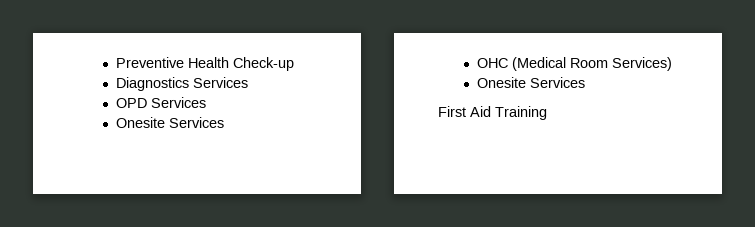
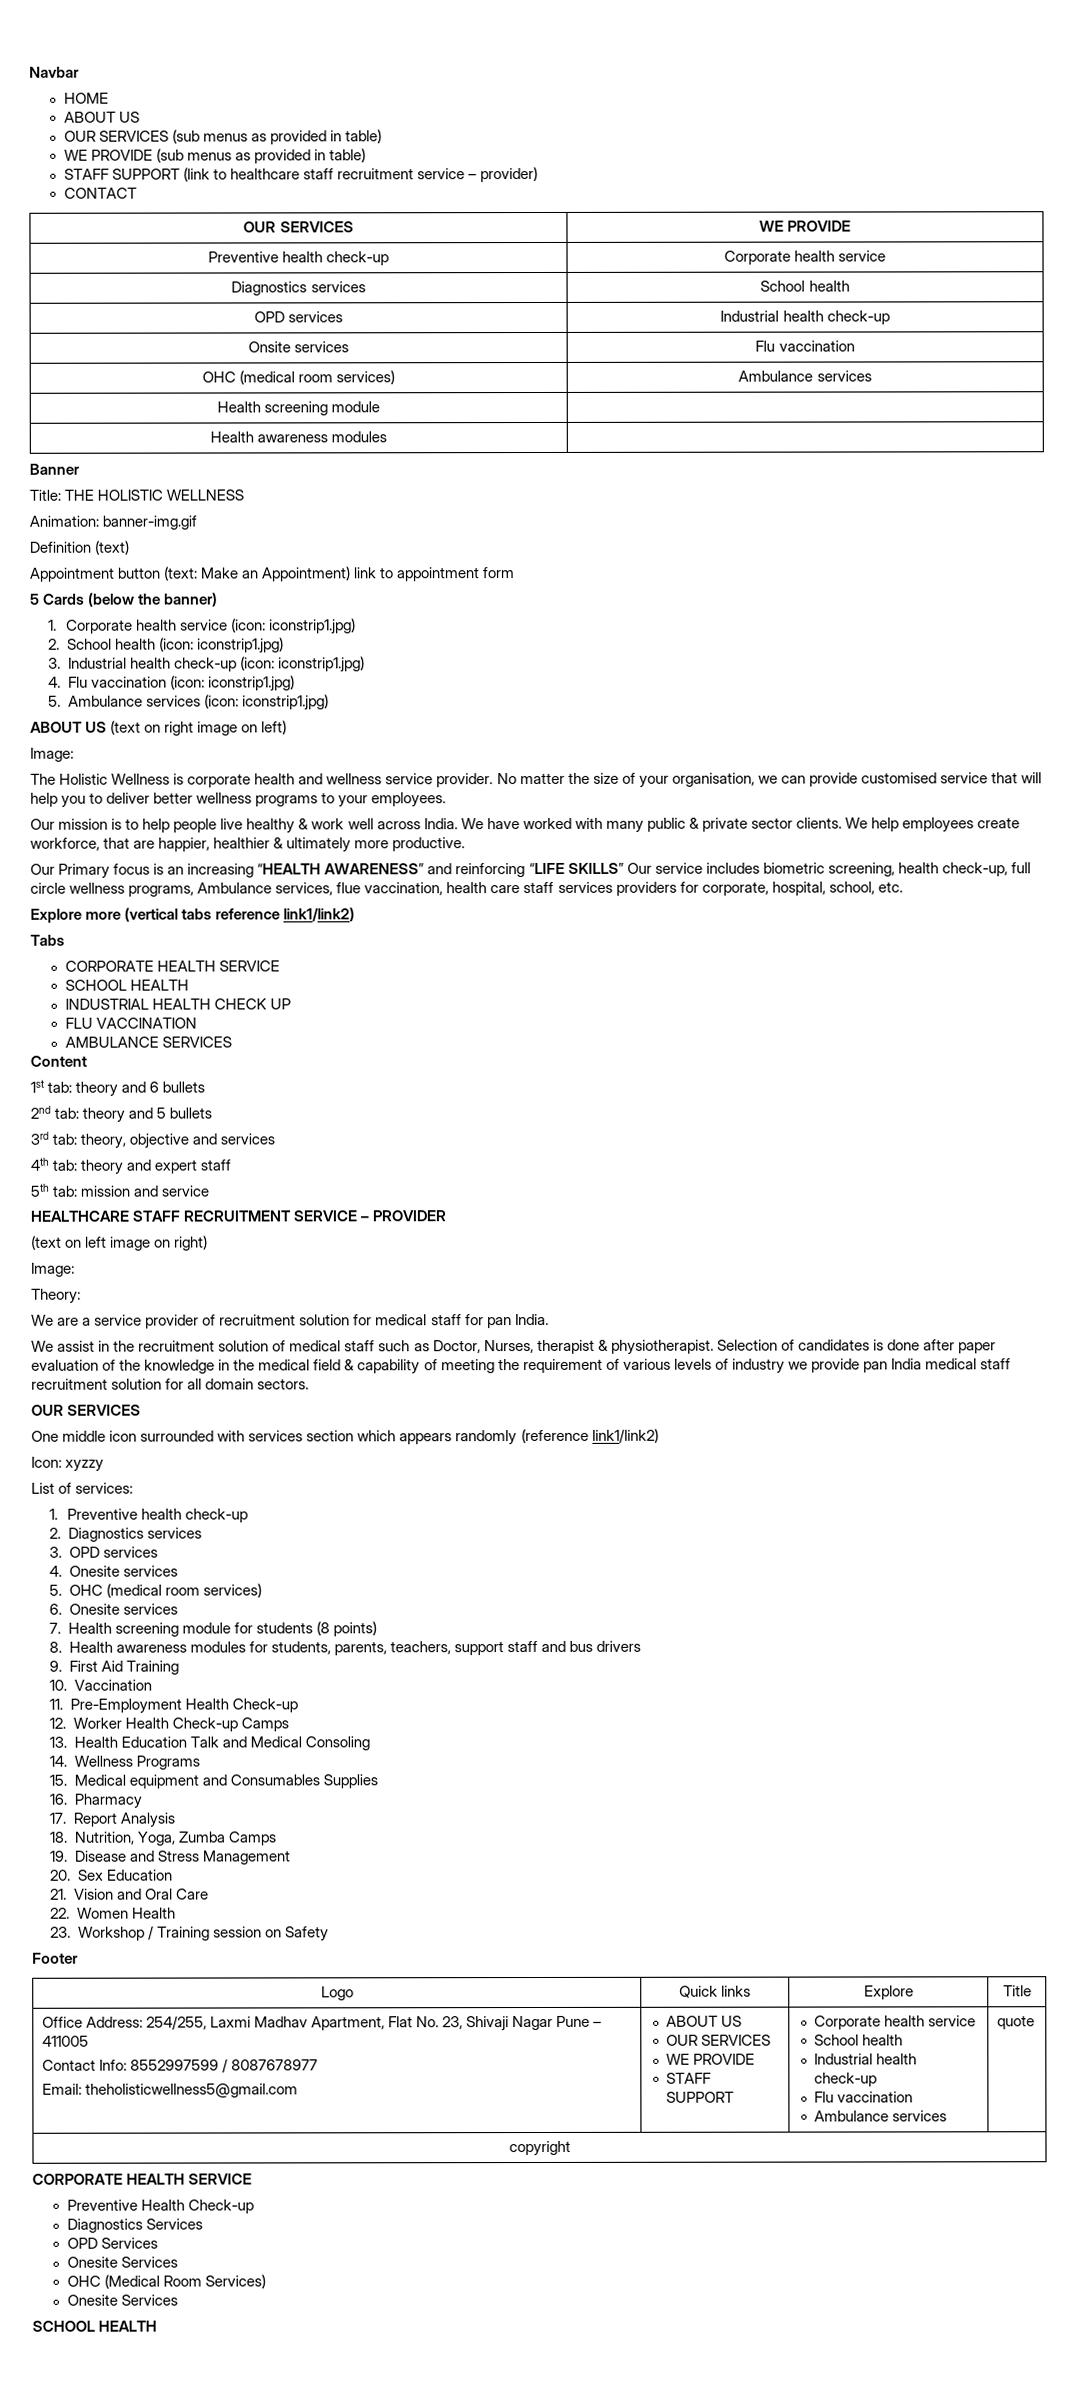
+ Navbar
+ HOME
+ ABOUT US
+ OUR SERVICES (sub menus as provided in table)
+ WE PROVIDE (sub menus as provided in table)
+ STAFF SUPPORT (link to healthcare staff recruitment service – provider)
+ CONTACT
+ OUR SERVICES | WE PROVIDE
+ Preventive health check-up | Corporate health service
+ Diagnostics services | School health
+ OPD services | Industrial health check-up
+ Onsite services | Flu vaccination
+ OHC (medical room services) | Ambulance services
+ Health screening module |
+ Health awareness modules |
+ Banner
+ Title: THE HOLISTIC WELLNESS
+ Animation: banner-img.gif
+ Definition (text)
+ Appointment button (text: Make an Appointment) link to appointment form
+ 5 Cards (below the banner)
+ 1. Corporate health service (icon: iconstrip1.jpg)
+ 2. School health (icon: iconstrip1.jpg)
+ 3. Industrial health check-up (icon: iconstrip1.jpg)
+ 4. Flu vaccination (icon: iconstrip1.jpg)
+ 5. Ambulance services (icon: iconstrip1.jpg)
+ ABOUT US (text on right image on left)
+ Image:
+ The Holistic Wellness is corporate health and wellness service provider. No matter the size of your organisation, we can provide customised service that will help you to deliver better wellness programs to your employees.
+ Our mission is to help people live healthy & work well across India. We have worked with many public & private sector clients. We help employees create workforce, that are happier, healthier & ultimately more productive.
+ Our Primary focus is an increasing “HEALTH AWARENESS” and reinforcing “LIFE SKILLS” Our service includes biometric screening, health check-up, full circle wellness programs, Ambulance services, flue vaccination, health care staff services providers for corporate, hospital, school, etc.
+ Explore more (vertical tabs reference link1/link2)
+ Tabs
+ CORPORATE HEALTH SERVICE
+ SCHOOL HEALTH
+ INDUSTRIAL HEALTH CHECK UP
+ FLU VACCINATION
+ AMBULANCE SERVICES
+ Content
+ 1st tab: theory and 6 bullets
+ 2nd tab: theory and 5 bullets
+ 3rd tab: theory, objective and services
+ 4th tab: theory and expert staff
+ 5th tab: mission and service
+ HEALTHCARE STAFF RECRUITMENT SERVICE – PROVIDER
+ (text on left image on right)
+ Image:
+ Theory:
+ We are a service provider of recruitment solution for medical staff for pan India.
+ We assist in the recruitment solution of medical staff such as Doctor, Nurses, therapist & physiotherapist. Selection of candidates is done after paper evaluation of the knowledge in the medical field & capability of meeting the requirement of various levels of industry we provide pan India medical staff recruitment solution for all domain sectors.
+ OUR SERVICES
+ One middle icon surrounded with services section which appears randomly (reference link1/link2)
+ Icon: xyzzy
+ List of services:
+ 1. Preventive health check-up
+ 2. Diagnostics services
+ 3. OPD services
+ 4. Onesite services
+ 5. OHC (medical room services)
+ 6. Onesite services
+ 7. Health screening module for students (8 points)
+ 8. Health awareness modules for students, parents, teachers, support staff and bus drivers
+ 9. First Aid Training
+ 10. Vaccination
+ 11. Pre-Employment Health Check-up
+ 12. Worker Health Check-up Camps
+ 13. Health Education Talk and Medical Consoling
+ 14. Wellness Programs
+ 15. Medical equipment and Consumables Supplies
+ 16. Pharmacy
+ 17. Report Analysis
+ 18. Nutrition, Yoga, Zumba Camps
+ 19. Disease and Stress Management
+ 20. Sex Education
+ 21. Vision and Oral Care
+ 22. Women Health
+ 23. Workshop / Training session on Safety
+ Footer
+ Logo | Quick links | Explore | Title
+ Office Address: 254/255, Laxmi Madhav Apartment, Flat No. 23, Shivaji Nagar Pune – 411005
+ Contact Info: 8552997599 / 8087678977
+ Email: theholisticwellness5@gmail.com | ABOUT US
+ OUR SERVICES
+ WE PROVIDE
+ STAFF SUPPORT | Corporate health service
+ School health
+ Industrial health check-up
+ Flu vaccination
+ Ambulance services | quote
+ copyright
+ CORPORATE HEALTH SERVICE
  OHC (Medical Room Services)
  Onesite Services
- First Aid Training
+ SCHOOL HEALTH

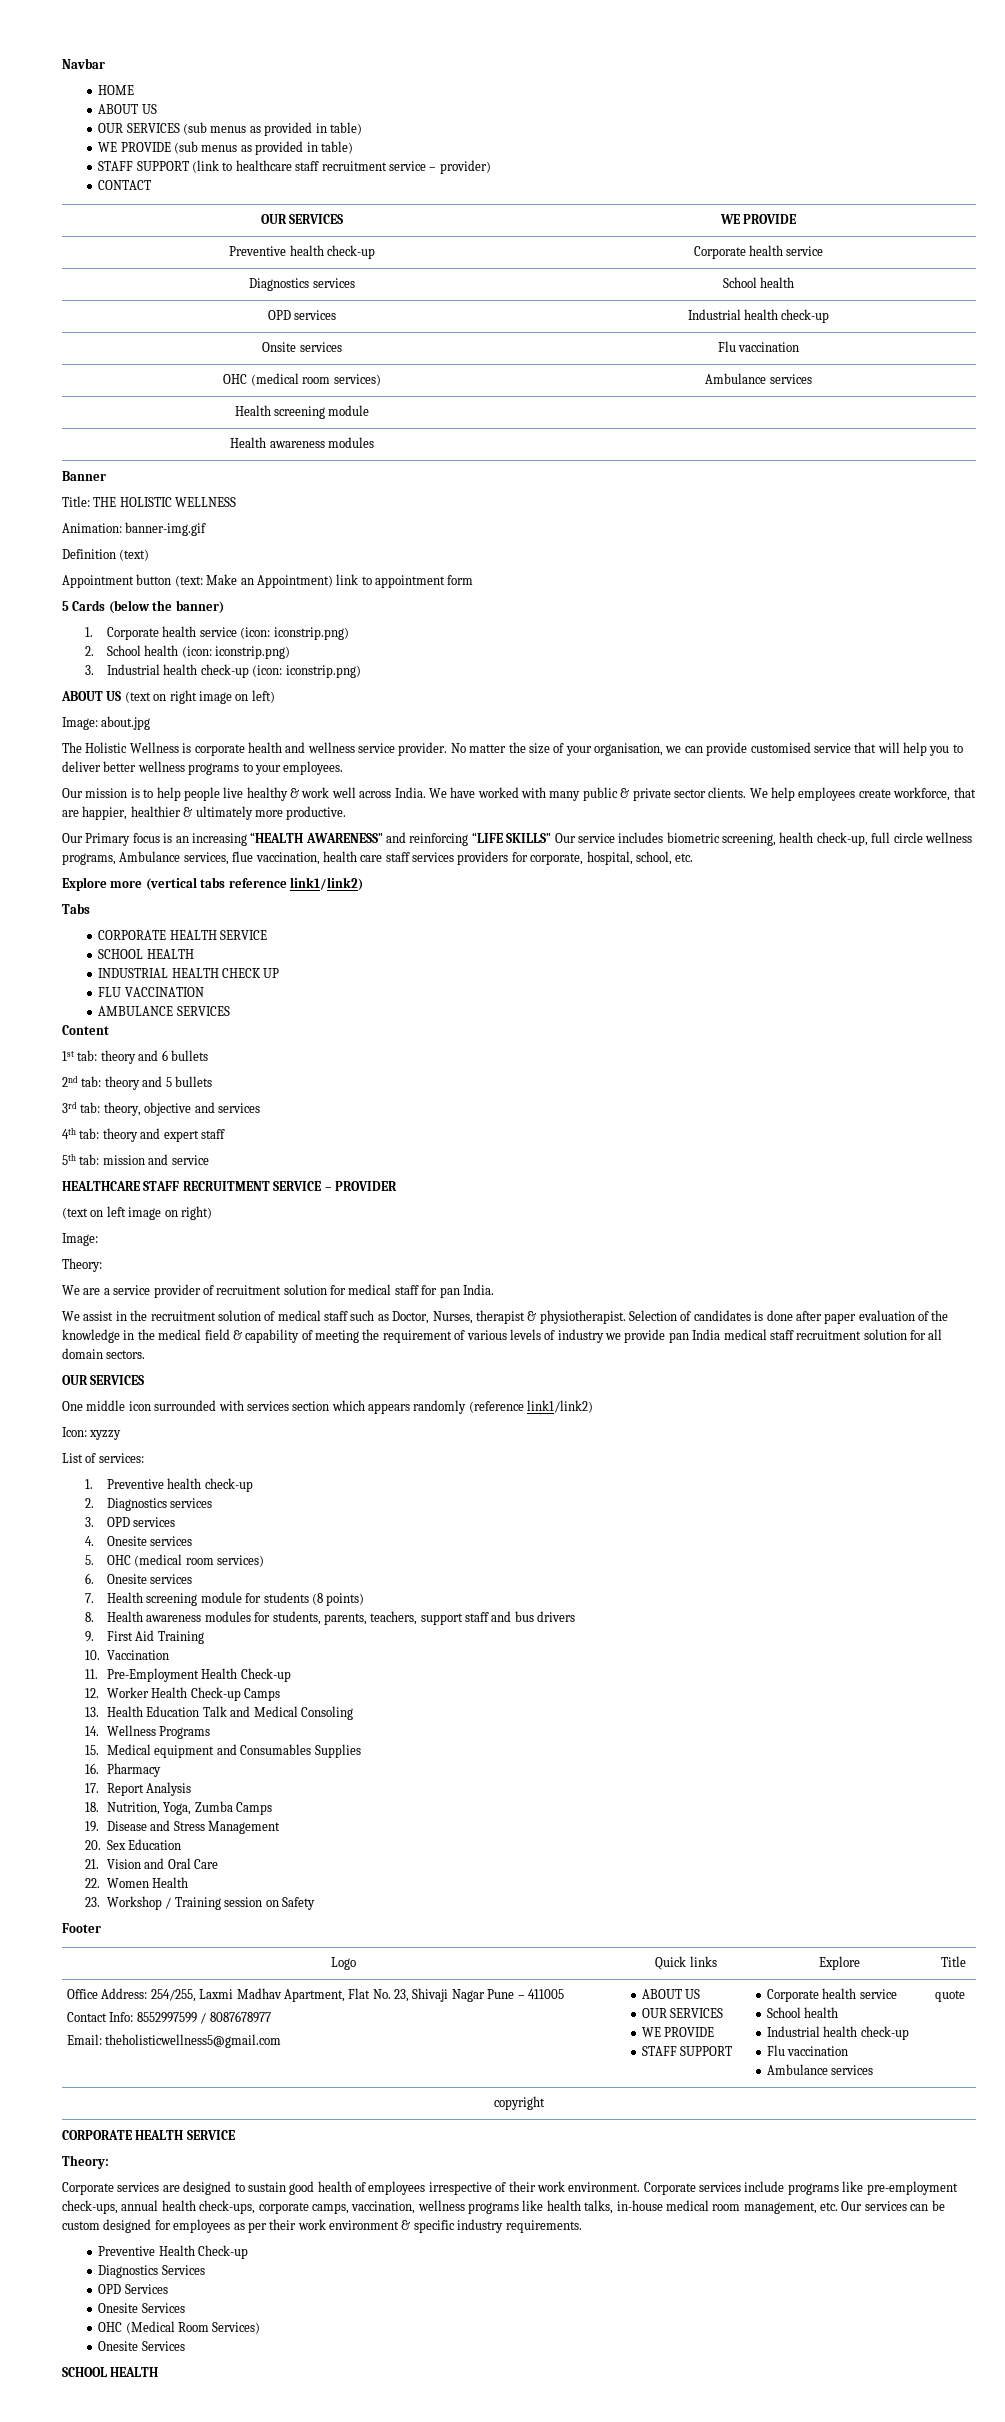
- 1. Corporate health service (icon: iconstrip1.jpg)
+ 1. Corporate health service (icon: iconstrip.png)
- 2. School health (icon: iconstrip1.jpg)
+ 2. School health (icon: iconstrip.png)
- 3. Industrial health check-up (icon: iconstrip1.jpg)
- 4. Flu vaccination (icon: iconstrip1.jpg)
- 5. Ambulance services (icon: iconstrip1.jpg)
+ 3. Industrial health check-up (icon: iconstrip.png)
  ABOUT US (text on right image on left)
- Image:
+ Image: about.jpg
  copyright
  CORPORATE HEALTH SERVICE
+ Theory:
+ Corporate services are designed to sustain good health of employees irrespective of their work environment. Corporate services include programs like pre-employment check-ups, annual health check-ups, corporate camps, vaccination, wellness programs like health talks, in-house medical room management, etc. Our services can be custom designed for employees as per their work environment & specific industry requirements.

